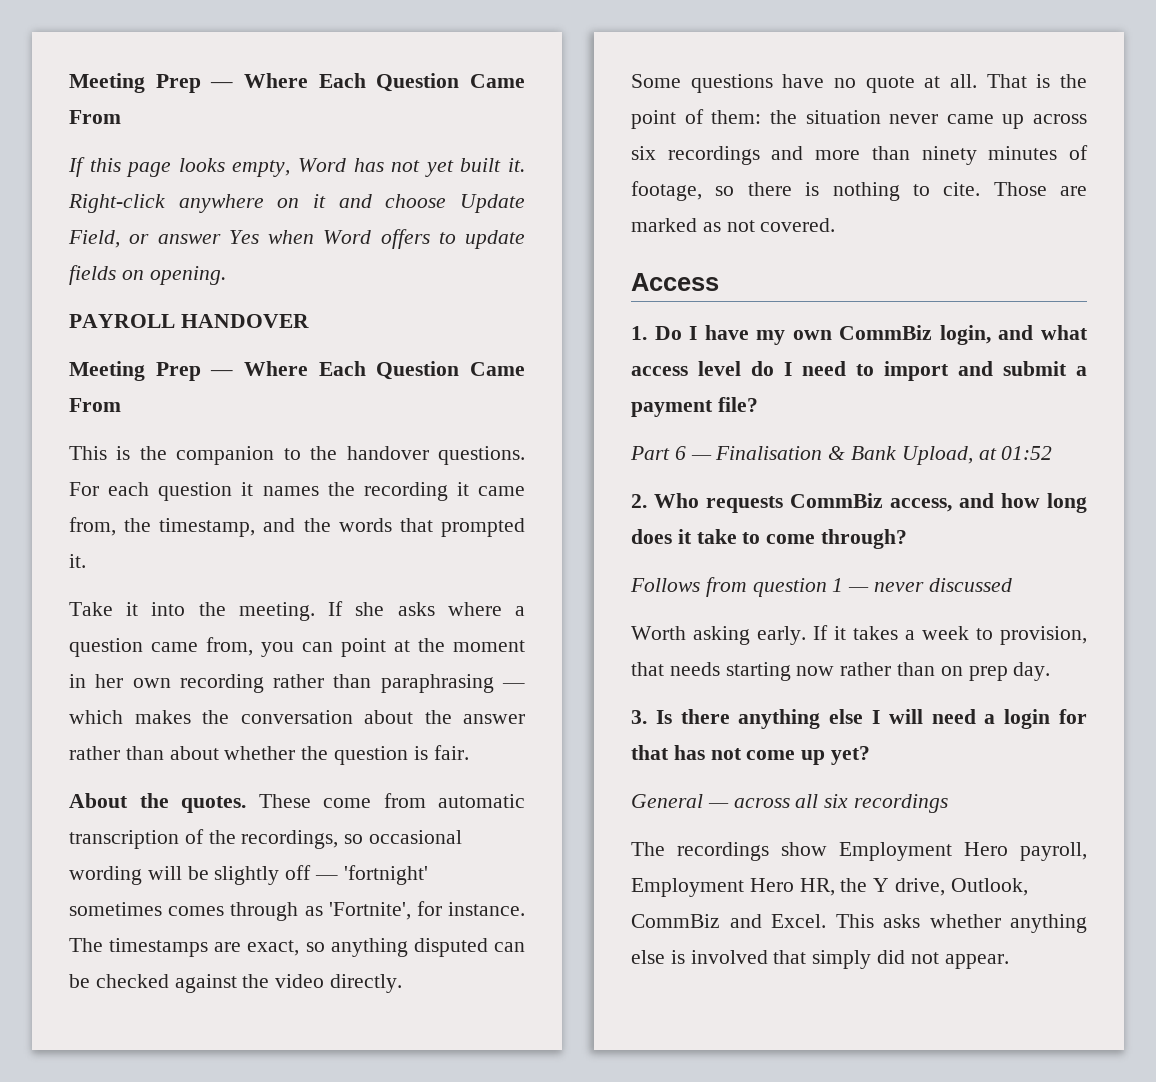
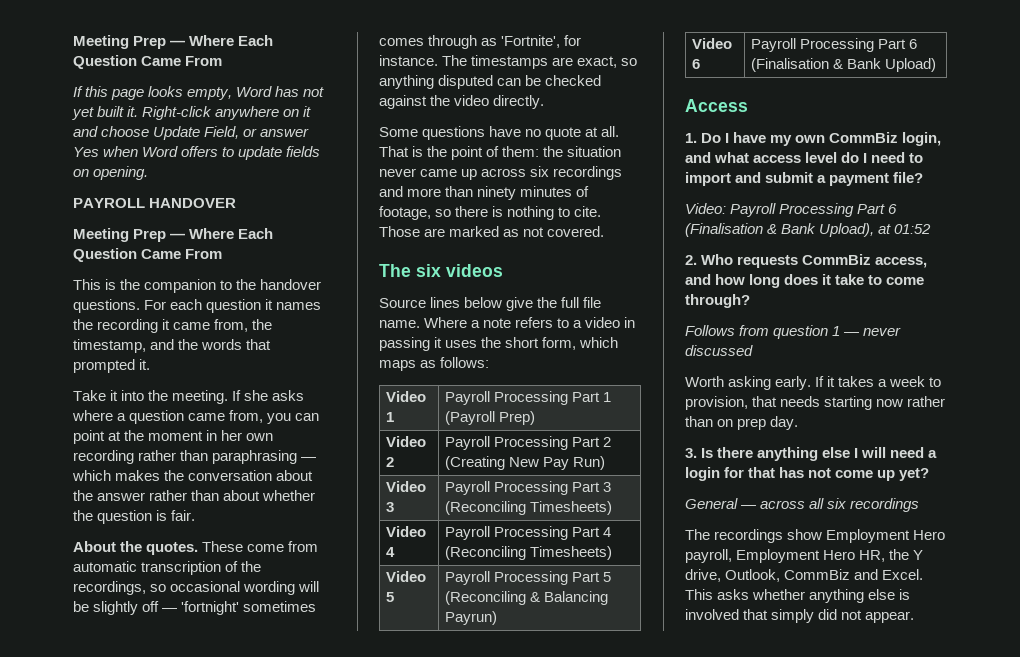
+ The six videos
+ Source lines below give the full file name. Where a note refers to a video in passing it uses the short form, which maps as follows:
+ Video 1 | Payroll Processing Part 1 (Payroll Prep)
+ Video 2 | Payroll Processing Part 2 (Creating New Pay Run)
+ Video 3 | Payroll Processing Part 3 (Reconciling Timesheets)
+ Video 4 | Payroll Processing Part 4 (Reconciling Timesheets)
+ Video 5 | Payroll Processing Part 5 (Reconciling & Balancing Payrun)
+ Video 6 | Payroll Processing Part 6 (Finalisation & Bank Upload)
- Part 6 — Finalisation & Bank Upload, at 01:52
+ Video: Payroll Processing Part 6 (Finalisation & Bank Upload), at 01:52

